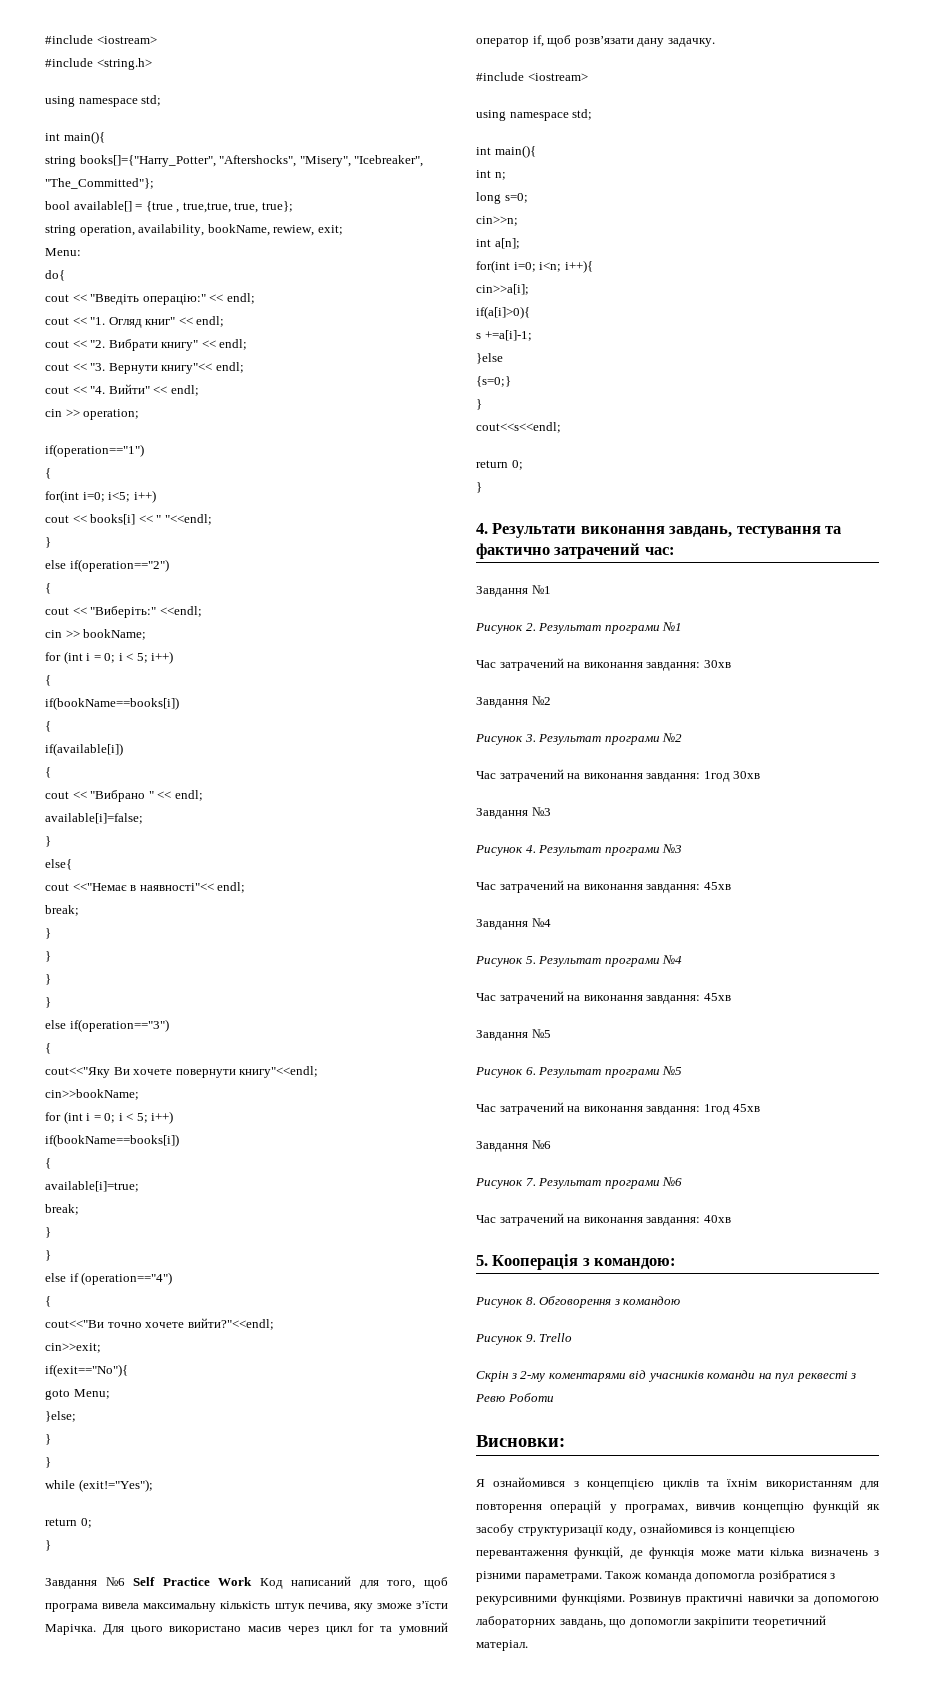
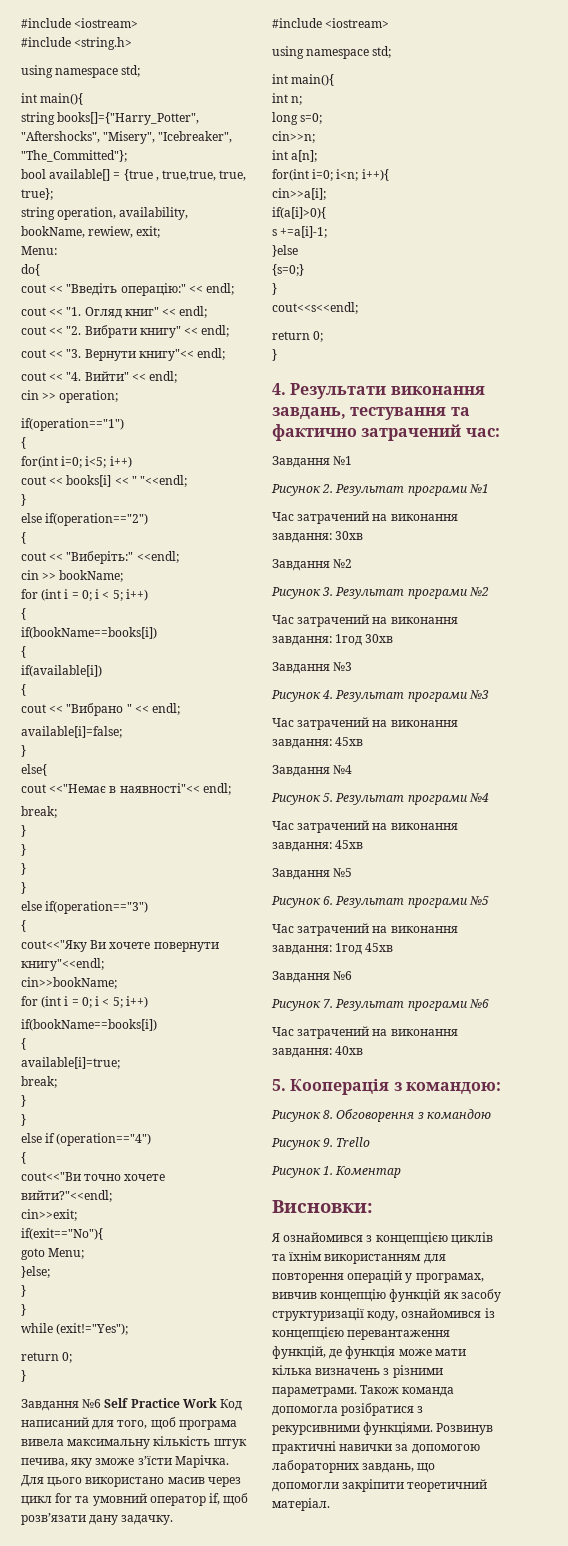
- Скрін з 2-му коментарями від учасників команди на пул реквесті з Ревю Роботи
+ Рисунок 1. Коментар

